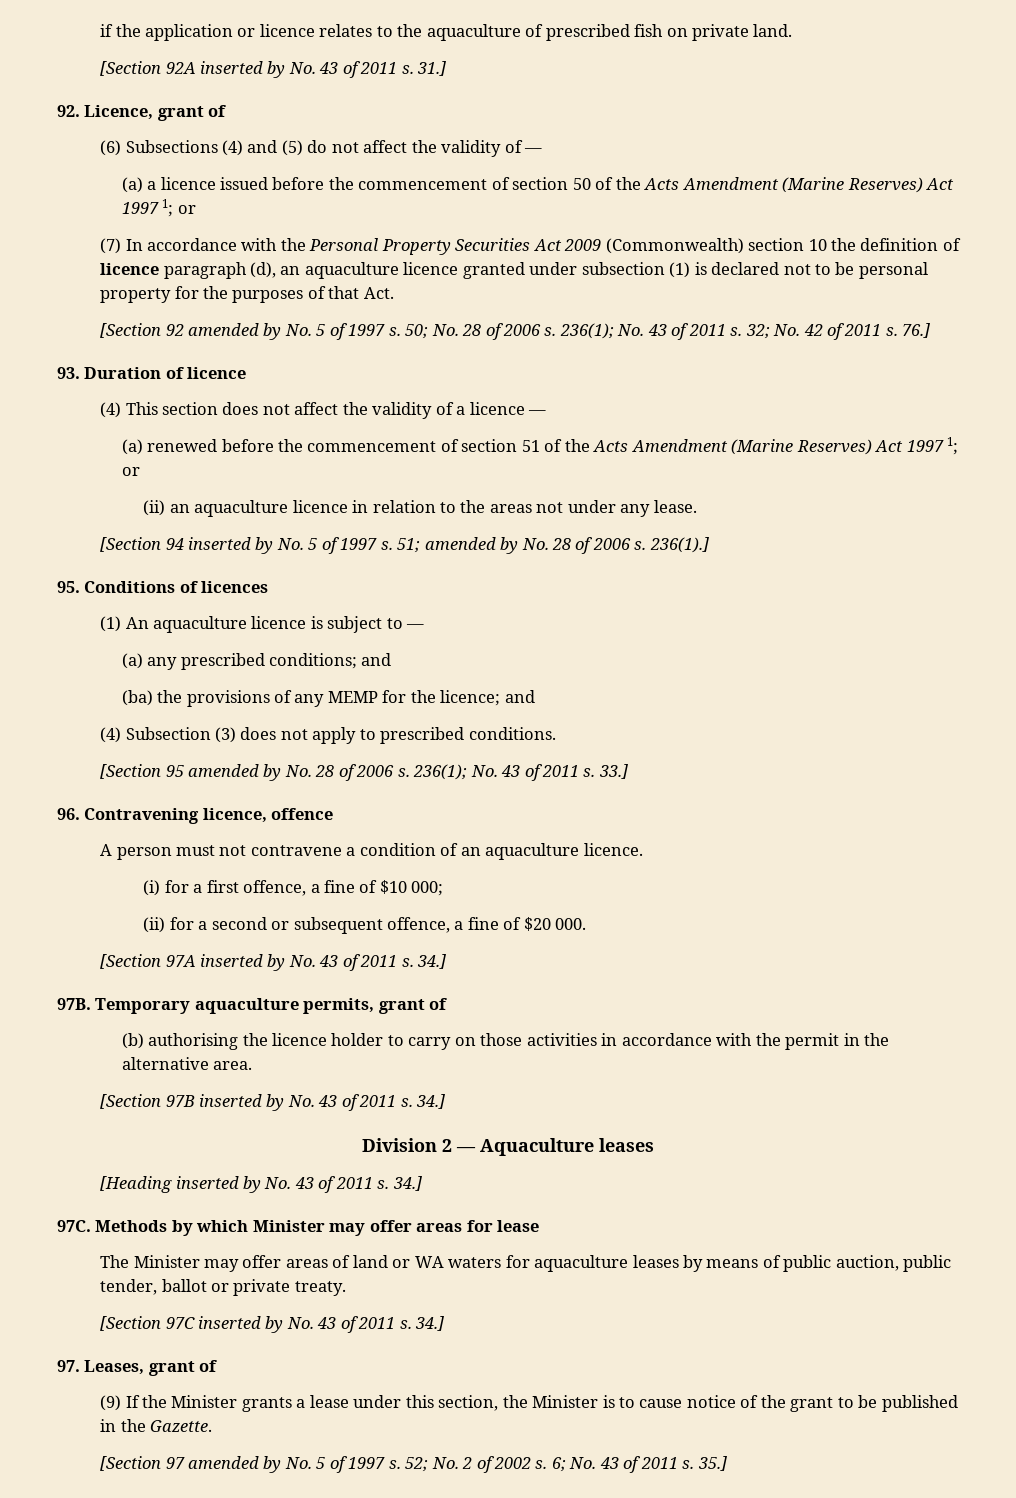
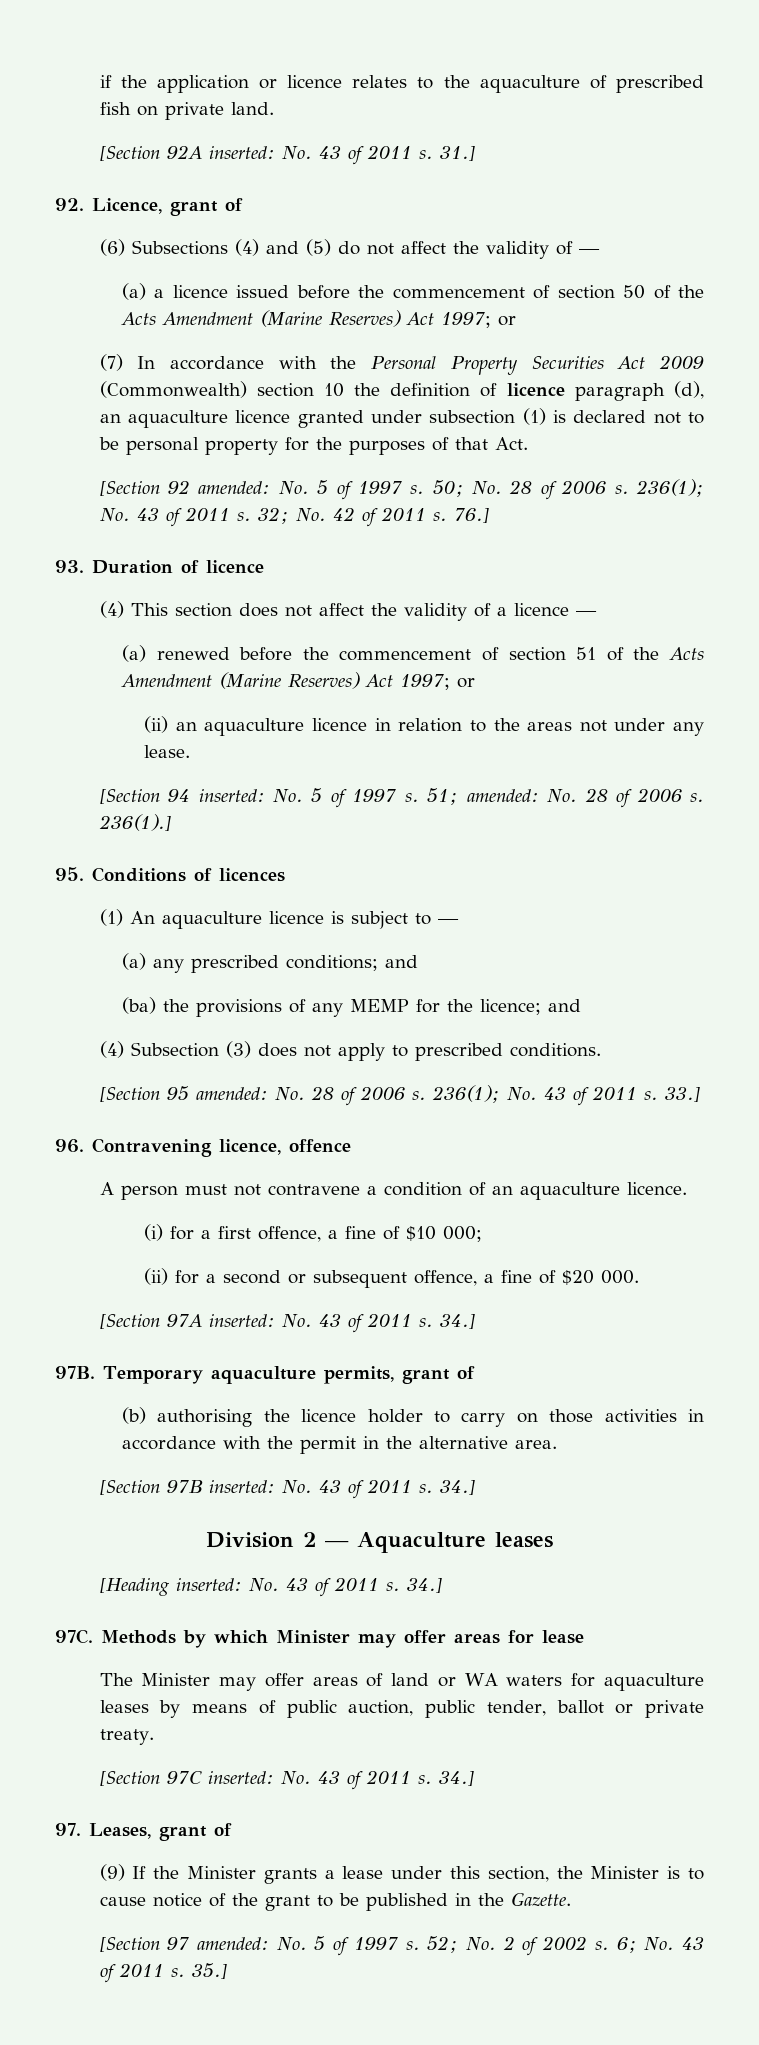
- [Section 92A inserted by No. 43 of 2011 s.
+ [Section 92A inserted: No. 43 of 2011 s.
- (a) a licence issued before the commencement of section 50 of the Acts Amendment (Marine Reserves) Act 1997 1; or
+ (a) a licence issued before the commencement of section 50 of the Acts Amendment (Marine Reserves) Act 1997; or
- [Section 92 amended by No. 5 of 1997 s.
+ [Section 92 amended: No. 5 of 1997 s.
- (a) renewed before the commencement of section 51 of the Acts Amendment (Marine Reserves) Act 1997 1; or
+ (a) renewed before the commencement of section 51 of the Acts Amendment (Marine Reserves) Act 1997; or
- [Section 94 inserted by No. 5 of 1997 s.
+ [Section 94 inserted: No. 5 of 1997 s.
- 51; amended by No. 28 of 2006 s.
+ 51; amended: No. 28 of 2006 s.
- [Section 95 amended by No. 28 of 2006 s.
+ [Section 95 amended: No. 28 of 2006 s.
- [Section 97A inserted by No. 43 of 2011 s.
+ [Section 97A inserted: No. 43 of 2011 s.
- [Section 97B inserted by No. 43 of 2011 s.
+ [Section 97B inserted: No. 43 of 2011 s.
- [Heading inserted by No. 43 of 2011 s.
+ [Heading inserted: No. 43 of 2011 s.
- [Section 97C inserted by No. 43 of 2011 s.
+ [Section 97C inserted: No. 43 of 2011 s.
- [Section 97 amended by No. 5 of 1997 s.
+ [Section 97 amended: No. 5 of 1997 s.

